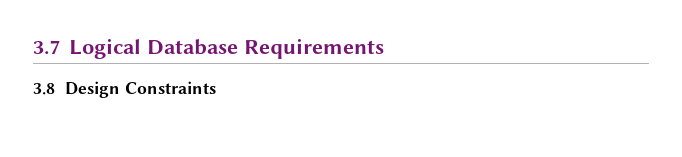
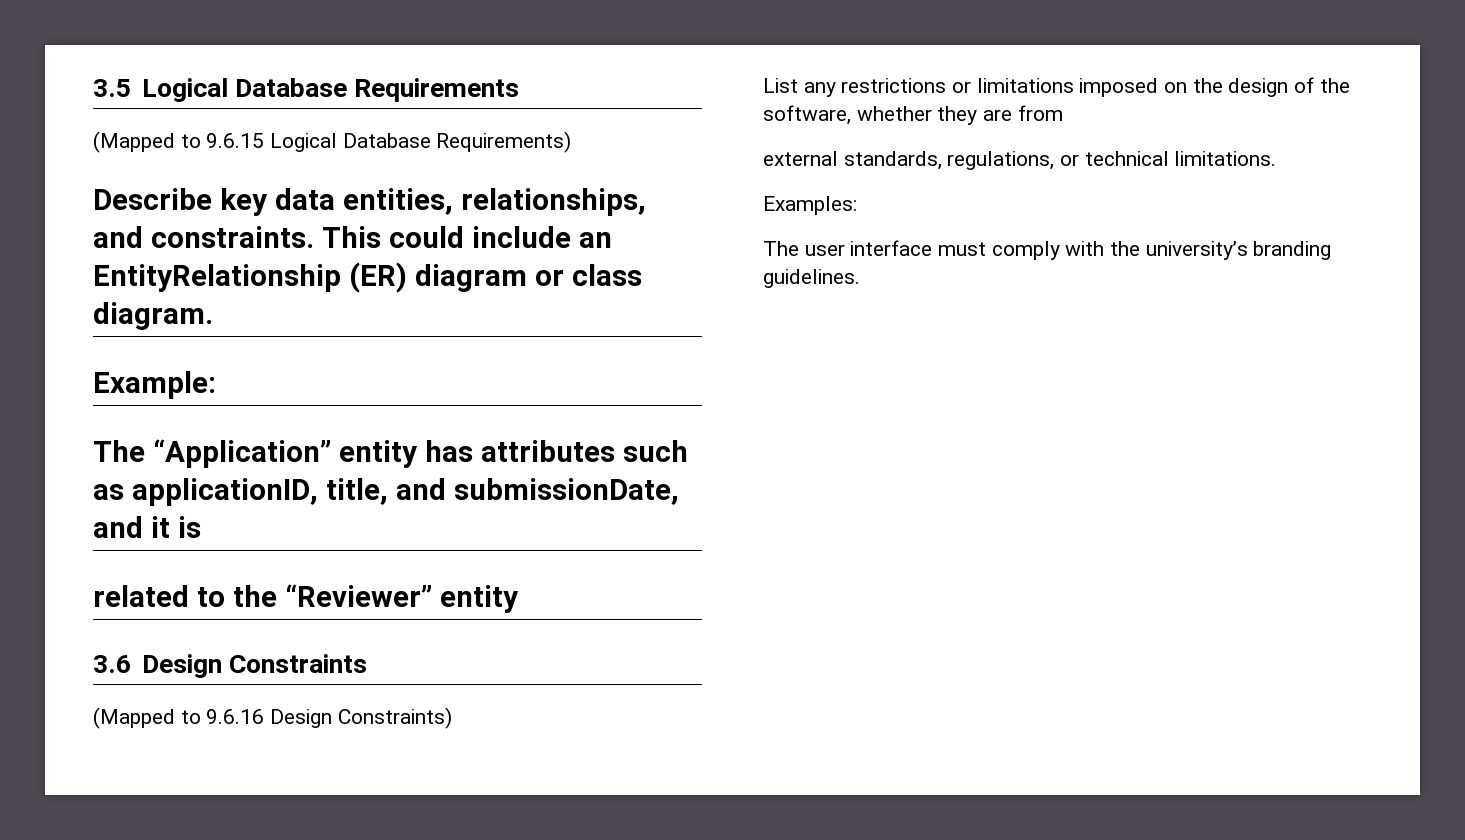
- 3.7 Logical Database Requirements
+ 3.5 Logical Database Requirements
- 3.8 Design Constraints
+ (Mapped to 9.6.15 Logical Database Requirements)
+ Describe key data entities, relationships, and constraints. This could include an EntityRelationship (ER) diagram or class diagram.
+ Example:
+ The “Application” entity has attributes such as applicationID, title, and submissionDate, and it is
+ related to the “Reviewer” entity
+ 3.6 Design Constraints
+ (Mapped to 9.6.16 Design Constraints)
+ List any restrictions or limitations imposed on the design of the software, whether they are from
+ external standards, regulations, or technical limitations.
+ Examples:
+ The user interface must comply with the university’s branding guidelines.

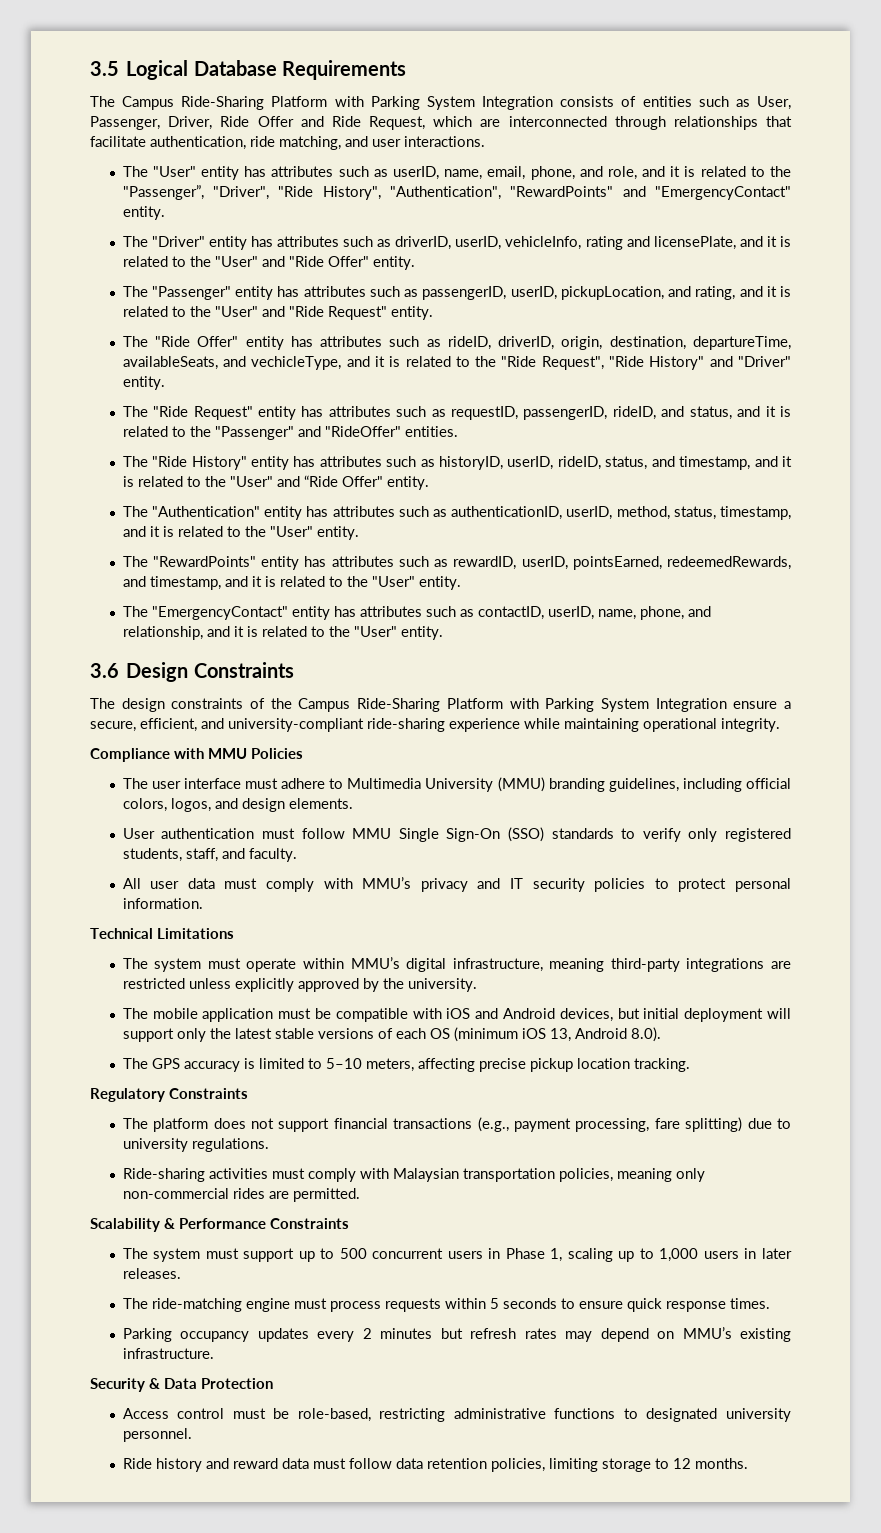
- (Mapped to 9.6.15 Logical Database Requirements)
- Describe key data entities, relationships, and constraints. This could include an EntityRelationship (ER) diagram or class diagram.
- Example:
- The “Application” entity has attributes such as applicationID, title, and submissionDate, and it is
- related to the “Reviewer” entity
+ The Campus Ride-Sharing Platform with Parking System Integration consists of entities such as User, Passenger, Driver, Ride Offer and Ride Request, which are interconnected through relationships that facilitate authentication, ride matching, and user interactions.
+ The "User" entity has attributes such as userID, name, email, phone, and role, and it is related to the "Passenger”, "Driver", "Ride History", "Authentication", "RewardPoints" and "EmergencyContact" entity.
+ The "Driver" entity has attributes such as driverID, userID, vehicleInfo, rating and licensePlate, and it is related to the "User" and "Ride Offer" entity.
+ The "Passenger" entity has attributes such as passengerID, userID, pickupLocation, and rating, and it is related to the "User" and "Ride Request" entity.
+ The "Ride Offer" entity has attributes such as rideID, driverID, origin, destination, departureTime, availableSeats, and vechicleType, and it is related to the "Ride Request", "Ride History" and "Driver" entity.
+ The "Ride Request" entity has attributes such as requestID, passengerID, rideID, and status, and it is related to the "Passenger" and "RideOffer" entities.
+ The "Ride History" entity has attributes such as historyID, userID, rideID, status, and timestamp, and it is related to the "User" and “Ride Offer" entity.
+ The "Authentication" entity has attributes such as authenticationID, userID, method, status, timestamp, and it is related to the "User" entity.
+ The "RewardPoints" entity has attributes such as rewardID, userID, pointsEarned, redeemedRewards, and timestamp, and it is related to the "User" entity.
+ The "EmergencyContact" entity has attributes such as contactID, userID, name, phone, and relationship, and it is related to the "User" entity.
  3.6 Design Constraints
- (Mapped to 9.6.16 Design Constraints)
- List any restrictions or limitations imposed on the design of the software, whether they are from
- external standards, regulations, or technical limitations.
- Examples:
- The user interface must comply with the university’s branding guidelines.
+ The design constraints of the Campus Ride-Sharing Platform with Parking System Integration ensure a secure, efficient, and university-compliant ride-sharing experience while maintaining operational integrity.
+ Compliance with MMU Policies
+ The user interface must adhere to Multimedia University (MMU) branding guidelines, including official colors, logos, and design elements.
+ User authentication must follow MMU Single Sign-On (SSO) standards to verify only registered students, staff, and faculty.
+ All user data must comply with MMU’s privacy and IT security policies to protect personal information.
+ Technical Limitations
+ The system must operate within MMU’s digital infrastructure, meaning third-party integrations are restricted unless explicitly approved by the university.
+ The mobile application must be compatible with iOS and Android devices, but initial deployment will support only the latest stable versions of each OS (minimum iOS 13, Android 8.0).
+ The GPS accuracy is limited to 5–10 meters, affecting precise pickup location tracking.
+ Regulatory Constraints
+ The platform does not support financial transactions (e.g., payment processing, fare splitting) due to university regulations.
+ Ride-sharing activities must comply with Malaysian transportation policies, meaning only non-commercial rides are permitted.
+ Scalability & Performance Constraints
+ The system must support up to 500 concurrent users in Phase 1, scaling up to 1,000 users in later releases.
+ The ride-matching engine must process requests within 5 seconds to ensure quick response times.
+ Parking occupancy updates every 2 minutes but refresh rates may depend on MMU’s existing infrastructure.
+ Security & Data Protection
+ Access control must be role-based, restricting administrative functions to designated university personnel.
+ Ride history and reward data must follow data retention policies, limiting storage to 12 months.

